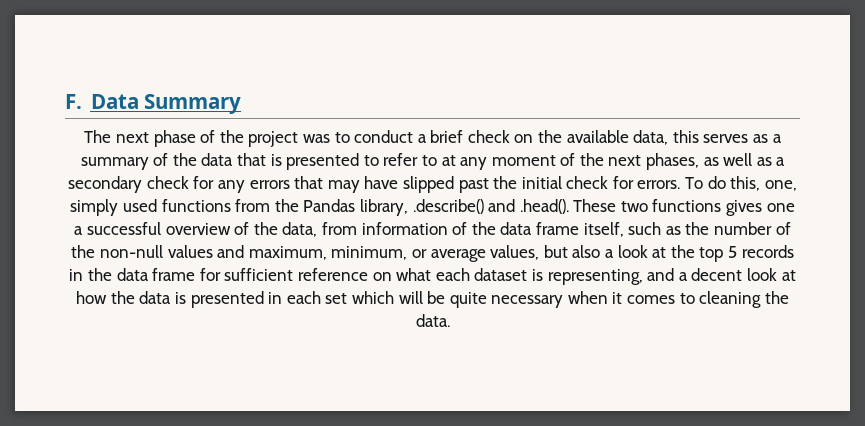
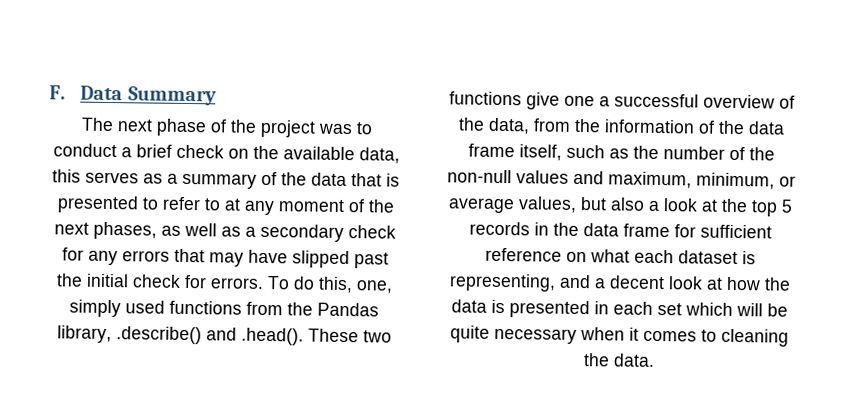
- To do this, one, simply used functions from the Pandas library, .describe() and .head(). These two functions gives one a successful overview of the data, from information of the data frame itself, such as the number of the non-null values and maximum, minimum, or average values, but also a look at the top 5 records in the data frame for sufficient reference on what each dataset is representing, and a decent look at how the data is presented in each set which will be quite necessary when it comes to cleaning the data.
+ To do this, one, simply used functions from the Pandas library, .describe() and .head(). These two functions give one a successful overview of the data, from the information of the data frame itself, such as the number of the non-null values and maximum, minimum, or average values, but also a look at the top 5 records in the data frame for sufficient reference on what each dataset is representing, and a decent look at how the data is presented in each set which will be quite necessary when it comes to cleaning the data.

